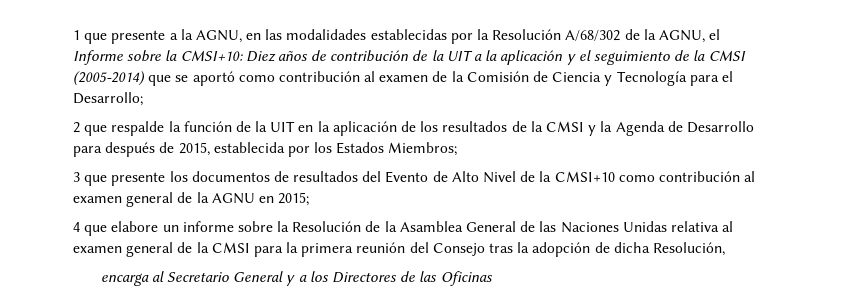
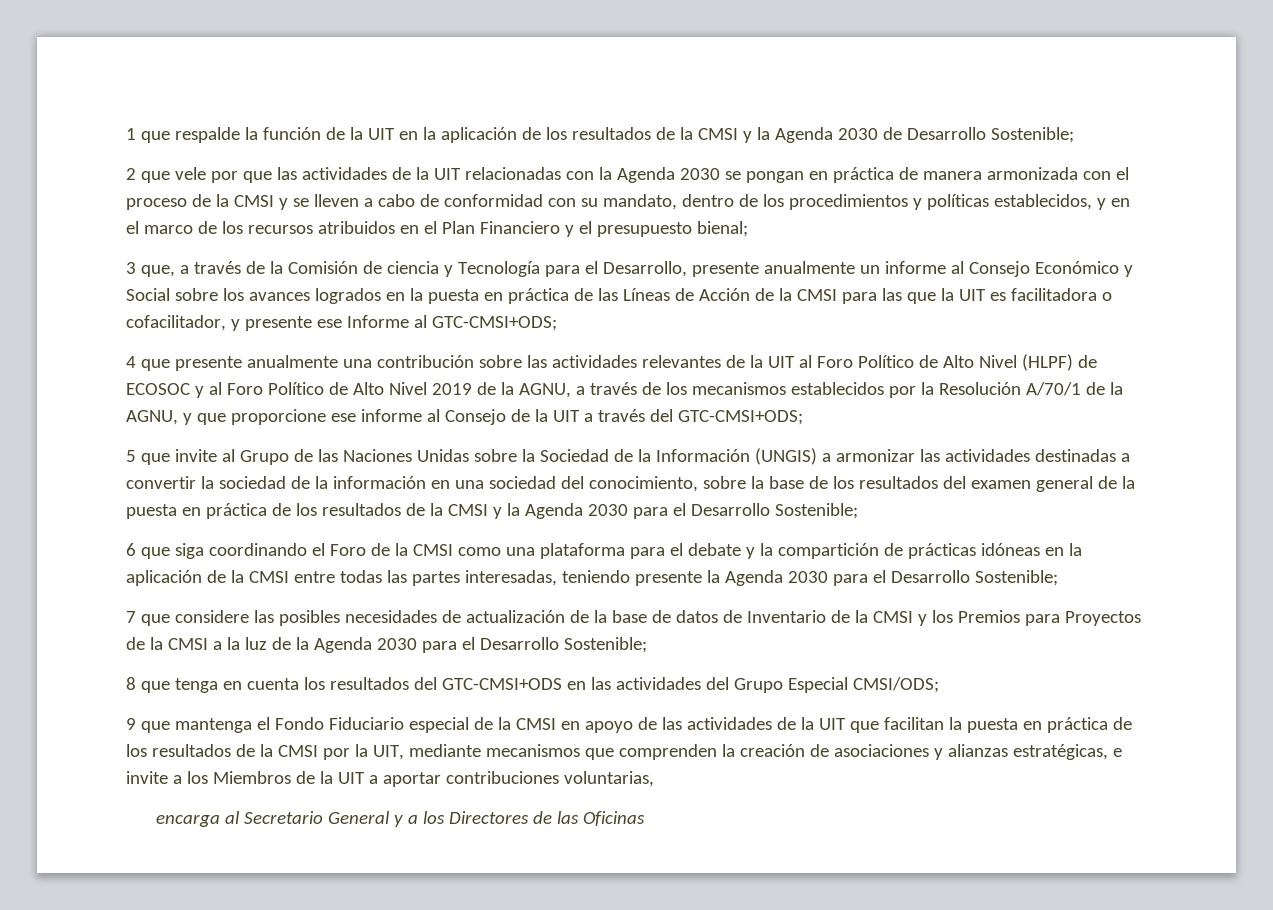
- 1 que presente a la AGNU, en las modalidades establecidas por la Resolución A/68/302 de la AGNU, el Informe sobre la CMSI+10: Diez años de contribución de la UIT a la aplicación y el seguimiento de la CMSI (2005-2014) que se aportó como contribución al examen de la Comisión de Ciencia y Tecnología para el Desarrollo;
- 2 que respalde la función de la UIT en la aplicación de los resultados de la CMSI y la Agenda de Desarrollo para después de 2015, establecida por los Estados Miembros;
- 3 que presente los documentos de resultados del Evento de Alto Nivel de la CMSI+10 como contribución al examen general de la AGNU en 2015;
- 4 que elabore un informe sobre la Resolución de la Asamblea General de las Naciones Unidas relativa al examen general de la CMSI para la primera reunión del Consejo tras la adopción de dicha Resolución,
+ 1 que respalde la función de la UIT en la aplicación de los resultados de la CMSI y la Agenda 2030 de Desarrollo Sostenible;
+ 2 que vele por que las actividades de la UIT relacionadas con la Agenda 2030 se pongan en práctica de manera armonizada con el proceso de la CMSI y se lleven a cabo de conformidad con su mandato, dentro de los procedimientos y políticas establecidos, y en el marco de los recursos atribuidos en el Plan Financiero y el presupuesto bienal;
+ 3 que, a través de la Comisión de ciencia y Tecnología para el Desarrollo, presente anualmente un informe al Consejo Económico y Social sobre los avances logrados en la puesta en práctica de las Líneas de Acción de la CMSI para las que la UIT es facilitadora o cofacilitador, y presente ese Informe al GTC-CMSI+ODS;
+ 4 que presente anualmente una contribución sobre las actividades relevantes de la UIT al Foro Político de Alto Nivel (HLPF) de ECOSOC y al Foro Político de Alto Nivel 2019 de la AGNU, a través de los mecanismos establecidos por la Resolución A/70/1 de la AGNU, y que proporcione ese informe al Consejo de la UIT a través del GTC-CMSI+ODS;
+ 5 que invite al Grupo de las Naciones Unidas sobre la Sociedad de la Información (UNGIS) a armonizar las actividades destinadas a convertir la sociedad de la información en una sociedad del conocimiento, sobre la base de los resultados del examen general de la puesta en práctica de los resultados de la CMSI y la Agenda 2030 para el Desarrollo Sostenible;
+ 6 que siga coordinando el Foro de la CMSI como una plataforma para el debate y la compartición de prácticas idóneas en la aplicación de la CMSI entre todas las partes interesadas, teniendo presente la Agenda 2030 para el Desarrollo Sostenible;
+ 7 que considere las posibles necesidades de actualización de la base de datos de Inventario de la CMSI y los Premios para Proyectos de la CMSI a la luz de la Agenda 2030 para el Desarrollo Sostenible;
+ 8 que tenga en cuenta los resultados del GTC-CMSI+ODS en las actividades del Grupo Especial CMSI/ODS;
+ 9 que mantenga el Fondo Fiduciario especial de la CMSI en apoyo de las actividades de la UIT que facilitan la puesta en práctica de los resultados de la CMSI por la UIT, mediante mecanismos que comprenden la creación de asociaciones y alianzas estratégicas, e invite a los Miembros de la UIT a aportar contribuciones voluntarias,

